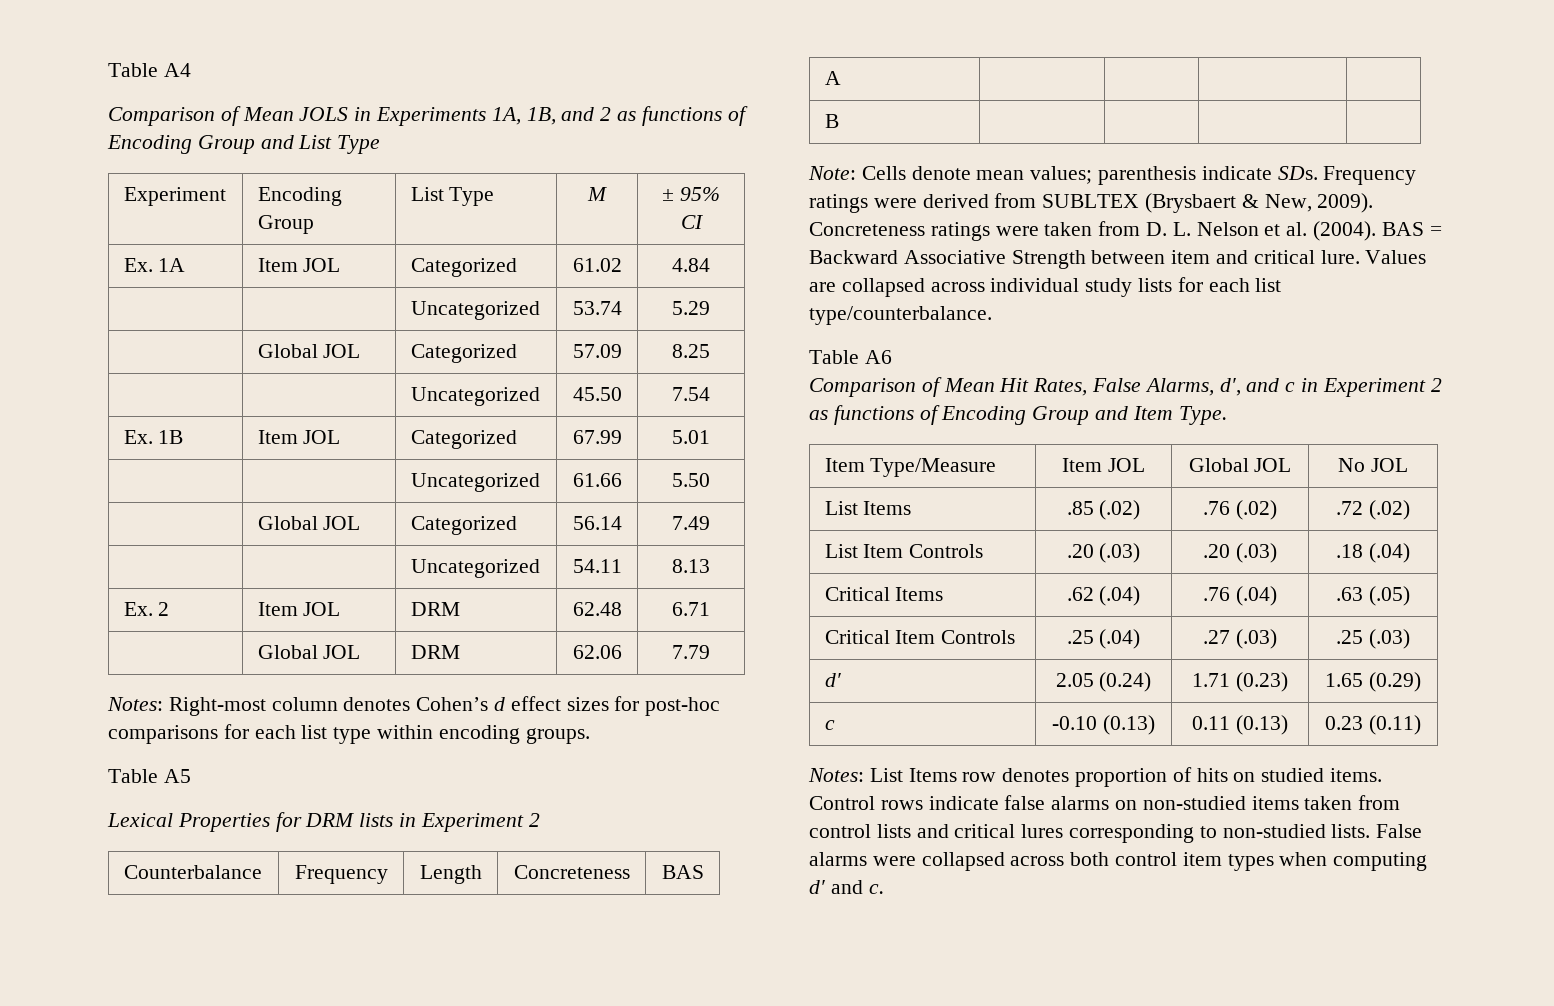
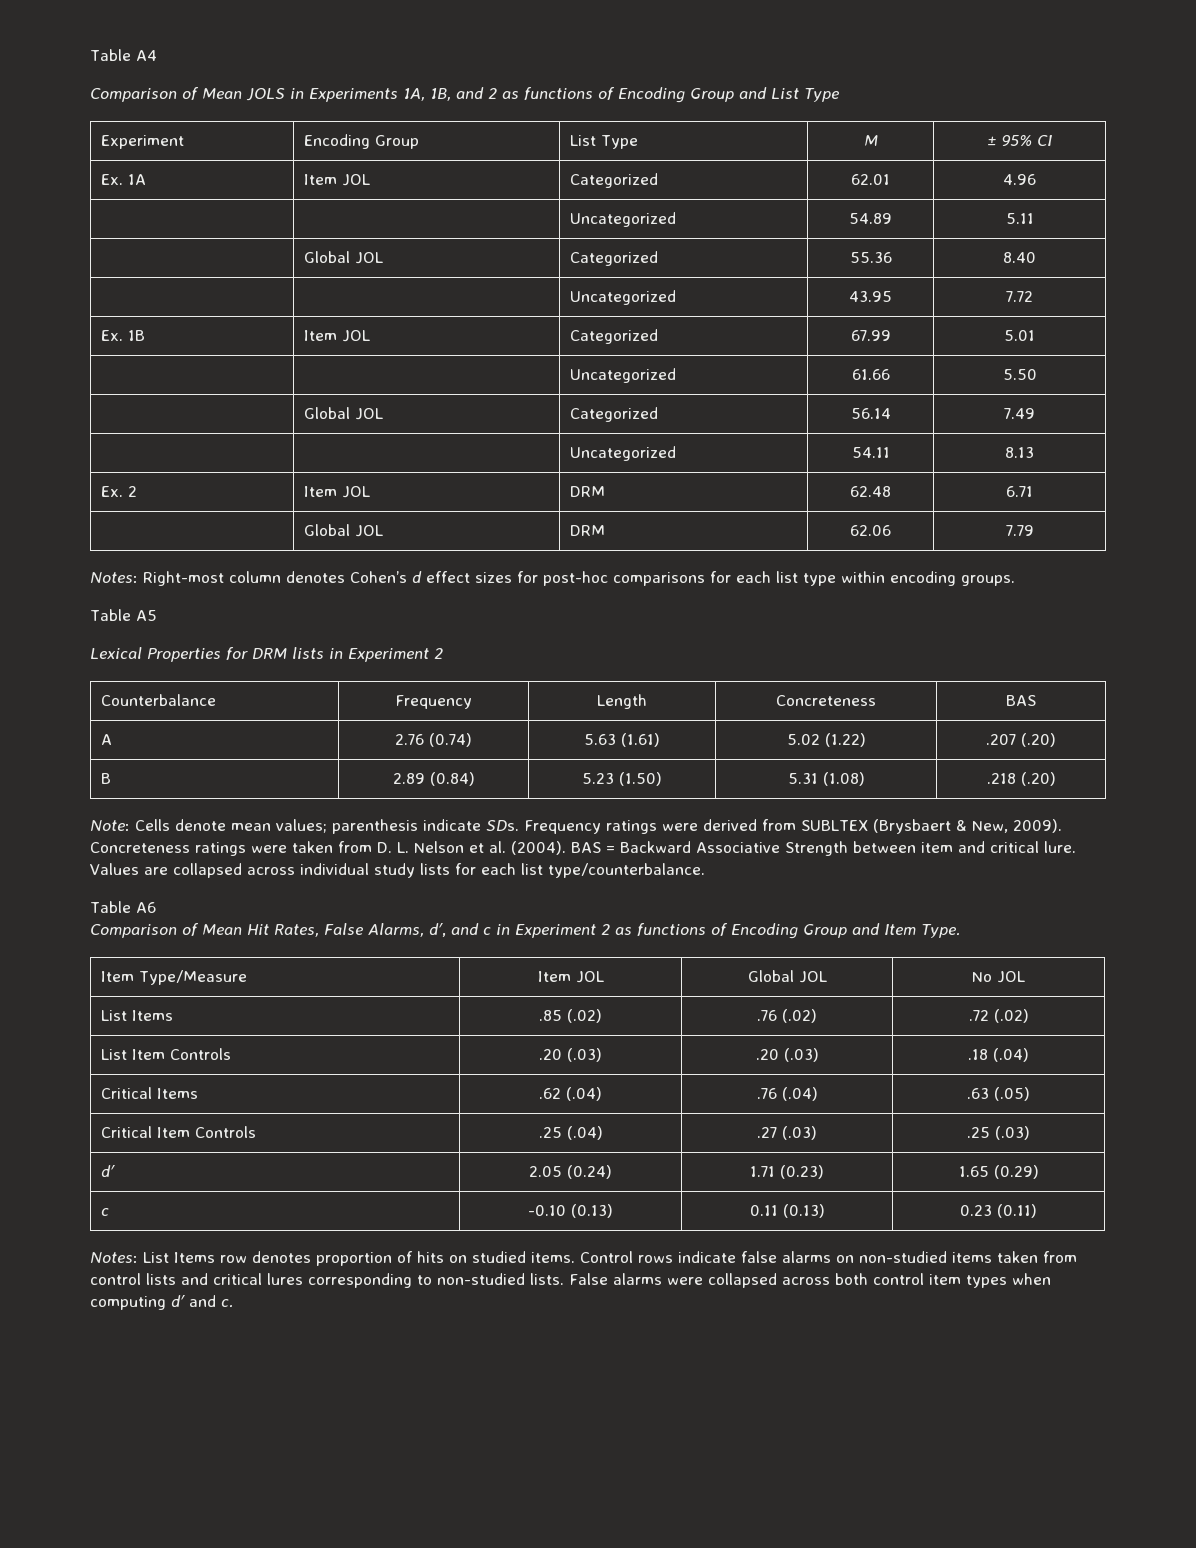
- Ex. 1A | Item JOL | Categorized | 61.02 | 4.84
- | | Uncategorized | 53.74 | 5.29
- | Global JOL | Categorized | 57.09 | 8.25
- | | Uncategorized | 45.50 | 7.54
+ Ex. 1A | Item JOL | Categorized | 62.01 | 4.96
+ | | Uncategorized | 54.89 | 5.11
+ | Global JOL | Categorized | 55.36 | 8.40
+ | | Uncategorized | 43.95 | 7.72
- A | | | |
- B | | | |
+ A | 2.76 (0.74) | 5.63 (1.61) | 5.02 (1.22) | .207 (.20)
+ B | 2.89 (0.84) | 5.23 (1.50) | 5.31 (1.08) | .218 (.20)

